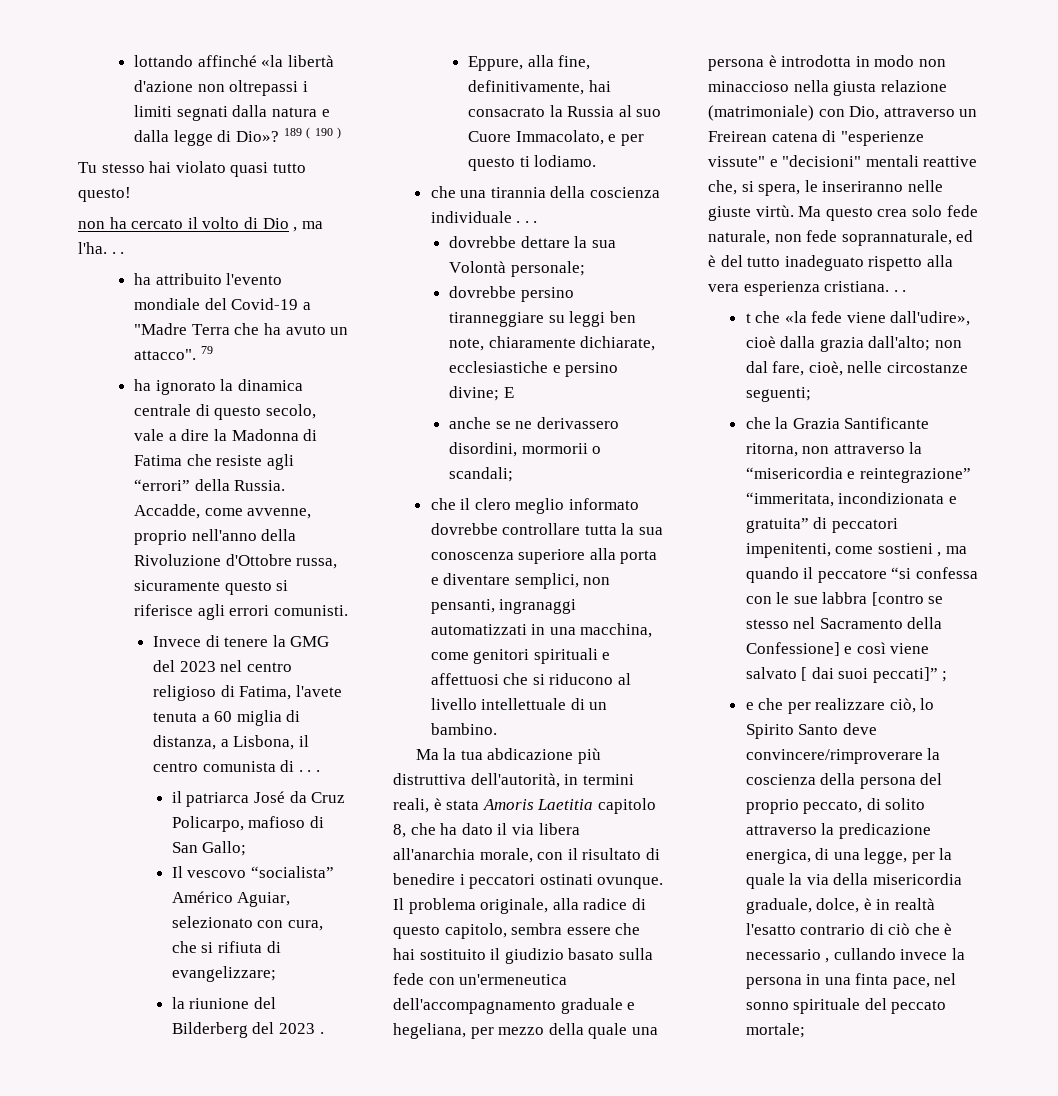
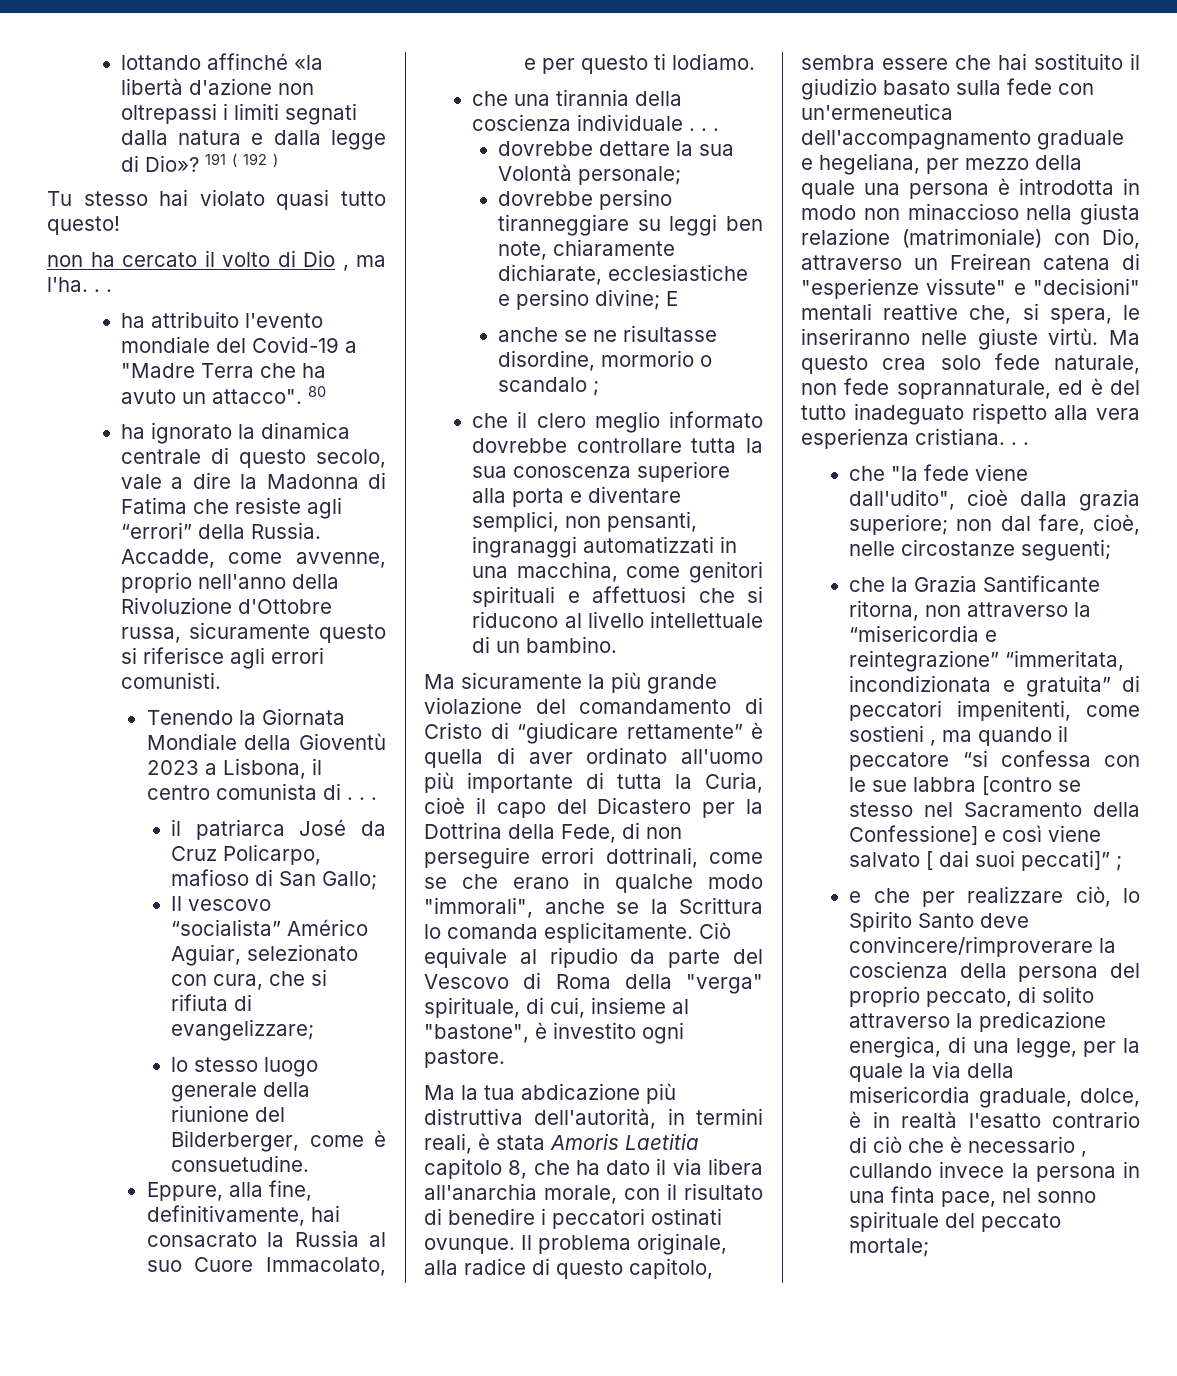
- 189 ( 190 )
+ 191 ( 192 )
- 79
+ 80
- Invece di tenere la GMG del 2023 nel centro religioso di Fatima, l'avete tenuta a 60 miglia di distanza, a Lisbona, il centro comunista di . . .
+ Tenendo la Giornata Mondiale della Gioventù 2023 a Lisbona, il centro comunista di . . .
- la riunione del Bilderberg del 2023 .
+ lo stesso luogo generale della riunione del Bilderberger, come è consuetudine.
- anche se ne derivassero disordini, mormorii o scandali;
+ anche se ne risultasse disordine, mormorio o scandalo ;
+ Ma sicuramente la più grande violazione del comandamento di Cristo di “giudicare rettamente” è quella di aver ordinato all'uomo più importante di tutta la Curia, cioè il capo del Dicastero per la Dottrina della Fede, di non perseguire errori dottrinali, come se che erano in qualche modo "immorali", anche se la Scrittura lo comanda esplicitamente. Ciò equivale al ripudio da parte del Vescovo di Roma della "verga" spirituale, di cui, insieme al "bastone", è investito ogni pastore.
- t che «la fede viene dall'udire», cioè dalla grazia dall'alto; non dal fare, cioè, nelle circostanze seguenti;
+ che "la fede viene dall'udito", cioè dalla grazia superiore; non dal fare, cioè, nelle circostanze seguenti;

